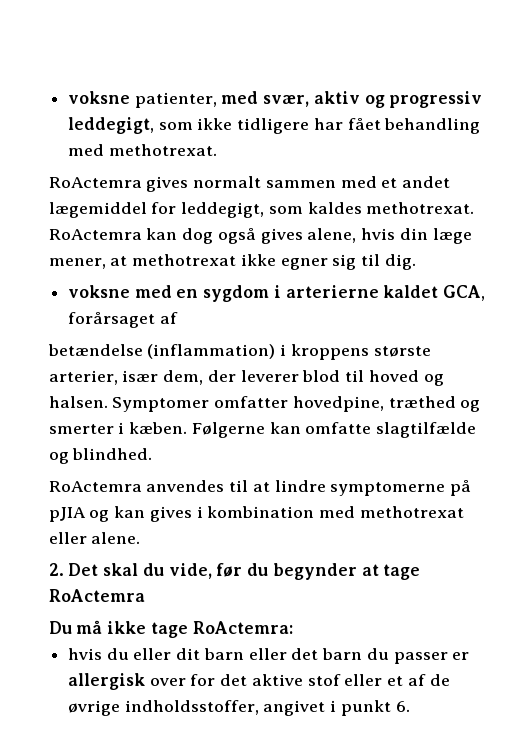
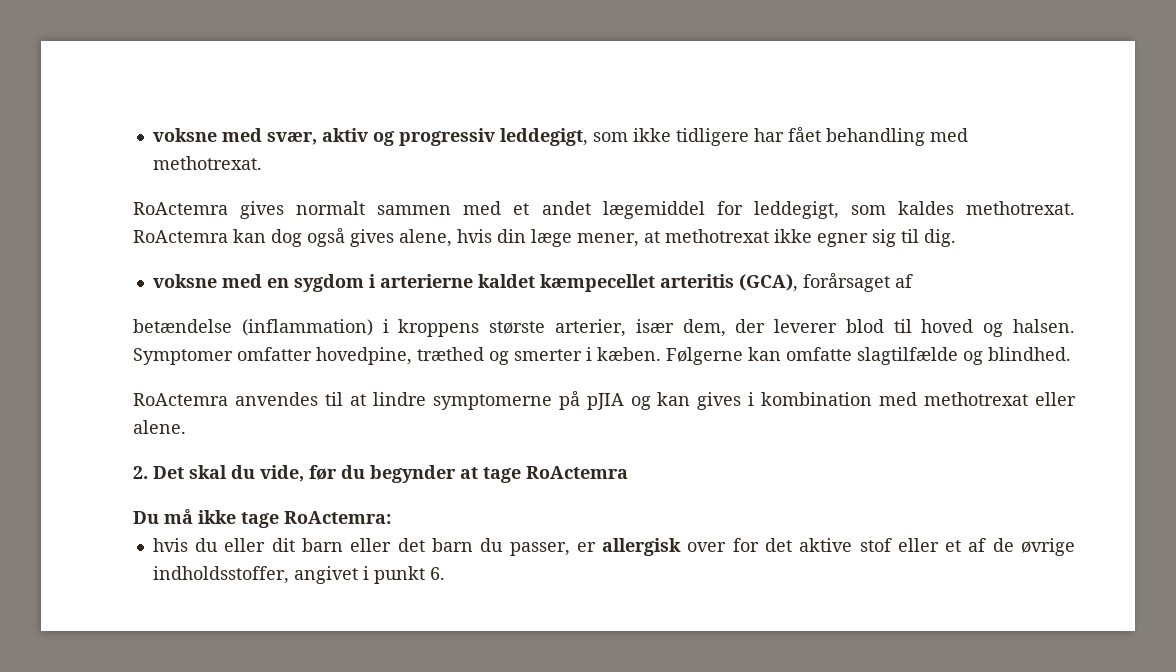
- voksne patienter, med svær, aktiv og progressiv leddegigt, som ikke tidligere har fået behandling med methotrexat.
+ voksne med svær, aktiv og progressiv leddegigt, som ikke tidligere har fået behandling med methotrexat.
- voksne med en sygdom i arterierne kaldet GCA, forårsaget af
+ voksne med en sygdom i arterierne kaldet kæmpecellet arteritis (GCA), forårsaget af
- hvis du eller dit barn eller det barn du passer er allergisk over for det aktive stof eller et af de øvrige indholdsstoffer, angivet i punkt 6.
+ hvis du eller dit barn eller det barn du passer, er allergisk over for det aktive stof eller et af de øvrige indholdsstoffer, angivet i punkt 6.

